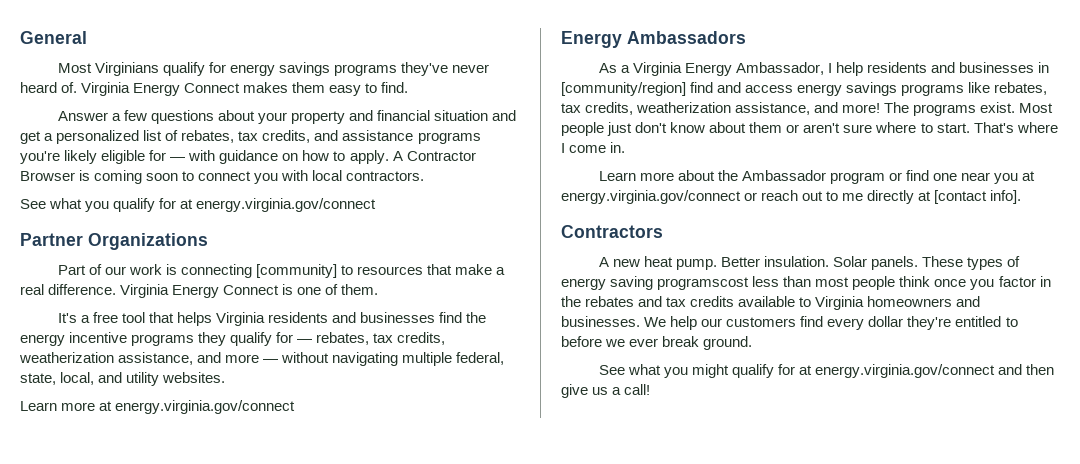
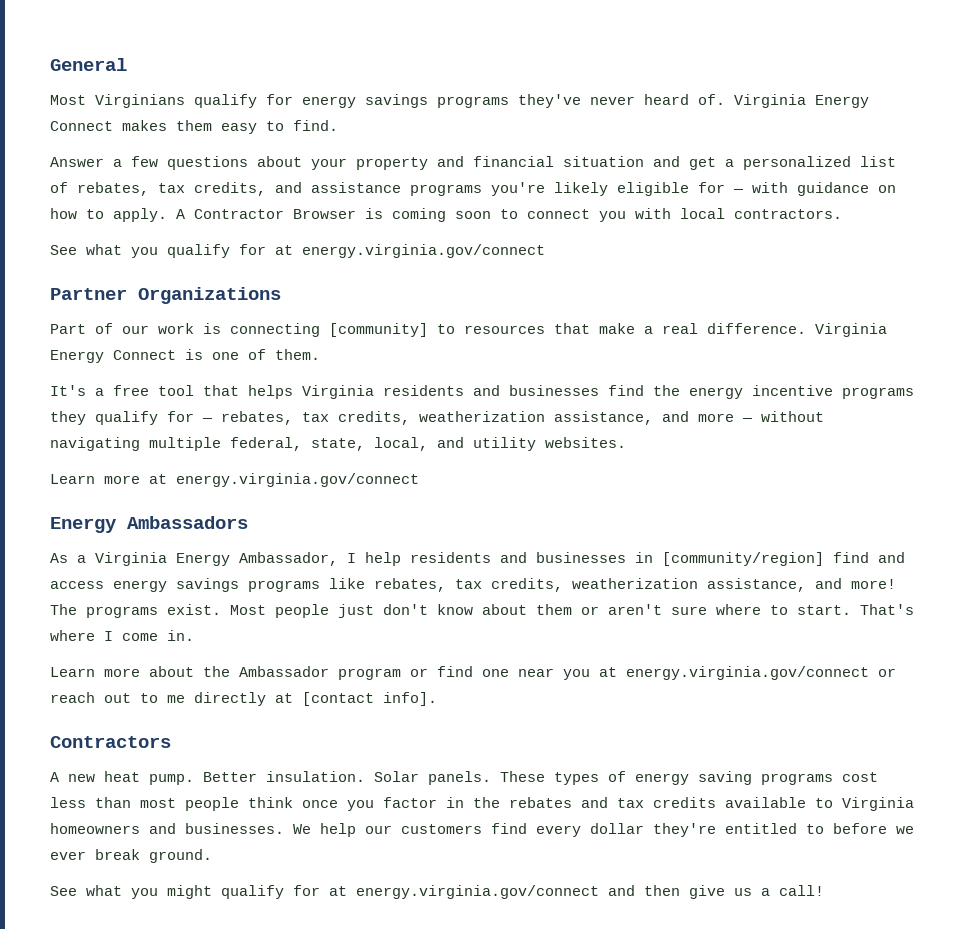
- These types of energy saving programscost less than most people think once you factor in the rebates and tax credits available to Virginia homeowners and businesses.
+ These types of energy saving programs cost less than most people think once you factor in the rebates and tax credits available to Virginia homeowners and businesses.

